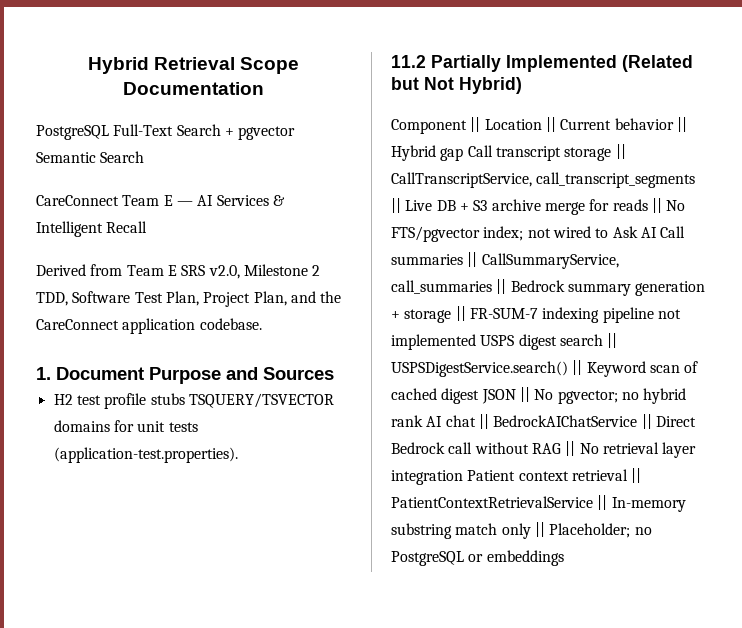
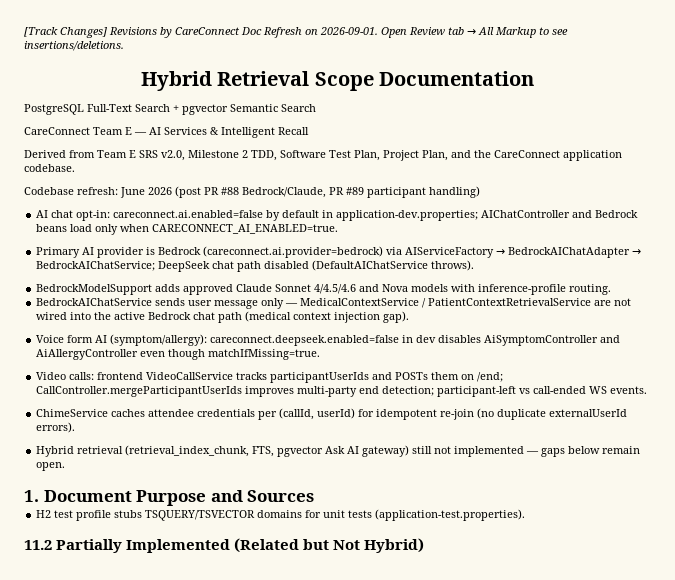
+ [Track Changes] Revisions by CareConnect Doc Refresh on 2026-09-01. Open Review tab → All Markup to see insertions/deletions.
+ Codebase refresh: June 2026 (post PR #88 Bedrock/Claude, PR #89 participant handling)
+ AI chat opt-in: careconnect.ai.enabled=false by default in application-dev.properties; AIChatController and Bedrock beans load only when CARECONNECT_AI_ENABLED=true.
+ Primary AI provider is Bedrock (careconnect.ai.provider=bedrock) via AIServiceFactory → BedrockAIChatAdapter → BedrockAIChatService; DeepSeek chat path disabled (DefaultAIChatService throws).
+ BedrockModelSupport adds approved Claude Sonnet 4/4.5/4.6 and Nova models with inference-profile routing.
+ BedrockAIChatService sends user message only — MedicalContextService / PatientContextRetrievalService are not wired into the active Bedrock chat path (medical context injection gap).
+ Voice form AI (symptom/allergy): careconnect.deepseek.enabled=false in dev disables AiSymptomController and AiAllergyController even though matchIfMissing=true.
+ Video calls: frontend VideoCallService tracks participantUserIds and POSTs them on /end; CallController.mergeParticipantUserIds improves multi-party end detection; participant-left vs call-ended WS events.
+ ChimeService caches attendee credentials per (callId, userId) for idempotent re-join (no duplicate externalUserId errors).
+ Hybrid retrieval (retrieval_index_chunk, FTS, pgvector Ask AI gateway) still not implemented — gaps below remain open.
- Component || Location || Current behavior || Hybrid gap Call transcript storage || CallTranscriptService, call_transcript_segments || Live DB + S3 archive merge for reads || No FTS/pgvector index; not wired to Ask AI Call summaries || CallSummaryService, call_summaries || Bedrock summary generation + storage || FR-SUM-7 indexing pipeline not implemented USPS digest search || USPSDigestService.search() || Keyword scan of cached digest JSON || No pgvector; no hybrid rank AI chat || BedrockAIChatService || Direct Bedrock call without RAG || No retrieval layer integration Patient context retrieval || PatientContextRetrievalService || In-memory substring match only || Placeholder; no PostgreSQL or embeddings

